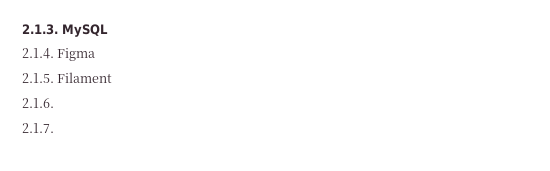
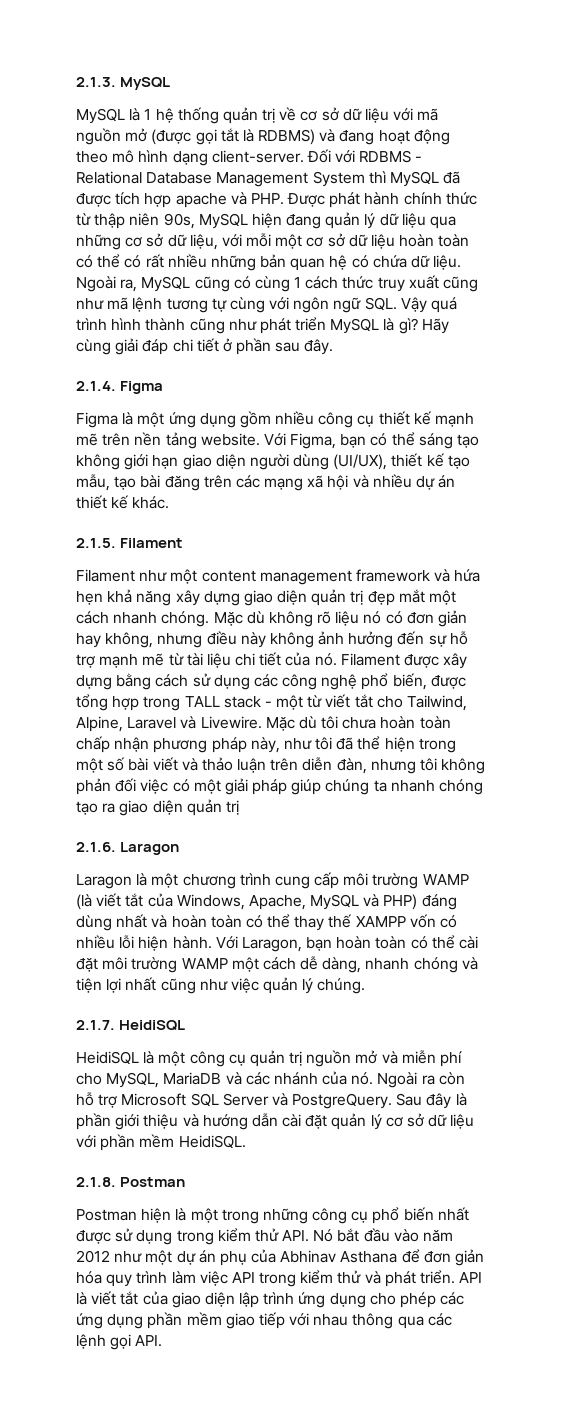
+ MySQL là 1 hệ thống quản trị về cơ sở dữ liệu với mã nguồn mở (được gọi tắt là RDBMS) và đang hoạt động theo mô hình dạng client-server. Đối với RDBMS - Relational Database Management System thì MySQL đã được tích hợp apache và PHP. Được phát hành chính thức từ thập niên 90s, MySQL hiện đang quản lý dữ liệu qua những cơ sở dữ liệu, với mỗi một cơ sở dữ liệu hoàn toàn có thể có rất nhiều những bản quan hệ có chứa dữ liệu. Ngoài ra, MySQL cũng có cùng 1 cách thức truy xuất cũng như mã lệnh tương tự cùng với ngôn ngữ SQL. Vậy quá trình hình thành cũng như phát triển MySQL là gì? Hãy cùng giải đáp chi tiết ở phần sau đây.
  2.1.4. Figma
+ Figma là một ứng dụng gồm nhiều công cụ thiết kế mạnh mẽ trên nền tảng website. Với Figma, bạn có thể sáng tạo không giới hạn giao diện người dùng (UI/UX), thiết kế tạo mẫu, tạo bài đăng trên các mạng xã hội và nhiều dự án thiết kế khác.
  2.1.5. Filament
- 2.1.6.
- 2.1.7.
+ Filament như một content management framework và hứa hẹn khả năng xây dựng giao diện quản trị đẹp mắt một cách nhanh chóng. Mặc dù không rõ liệu nó có đơn giản hay không, nhưng điều này không ảnh hưởng đến sự hỗ trợ mạnh mẽ từ tài liệu chi tiết của nó. Filament được xây dựng bằng cách sử dụng các công nghệ phổ biến, được tổng hợp trong TALL stack - một từ viết tắt cho Tailwind, Alpine, Laravel và Livewire. Mặc dù tôi chưa hoàn toàn chấp nhận phương pháp này, như tôi đã thể hiện trong một số bài viết và thảo luận trên diễn đàn, nhưng tôi không phản đối việc có một giải pháp giúp chúng ta nhanh chóng tạo ra giao diện quản trị
+ 2.1.6. Laragon
+ Laragon là một chương trình cung cấp môi trường WAMP (là viết tắt của Windows, Apache, MySQL và PHP) đáng dùng nhất và hoàn toàn có thể thay thế XAMPP vốn có nhiều lỗi hiện hành. Với Laragon, bạn hoàn toàn có thể cài đặt môi trường WAMP một cách dễ dàng, nhanh chóng và tiện lợi nhất cũng như việc quản lý chúng.
+ 2.1.7. HeidiSQL
+ HeidiSQL là một công cụ quản trị nguồn mở và miễn phí cho MySQL, MariaDB và các nhánh của nó. Ngoài ra còn hỗ trợ Microsoft SQL Server và PostgreQuery. Sau đây là phần giới thiệu và hướng dẫn cài đặt quản lý cơ sở dữ liệu với phần mềm HeidiSQL.
+ 2.1.8. Postman
+ Postman hiện là một trong những công cụ phổ biến nhất được sử dụng trong kiểm thử API. Nó bắt đầu vào năm 2012 như một dự án phụ của Abhinav Asthana để đơn giản hóa quy trình làm việc API trong kiểm thử và phát triển. API là viết tắt của giao diện lập trình ứng dụng cho phép các ứng dụng phần mềm giao tiếp với nhau thông qua các lệnh gọi API.

